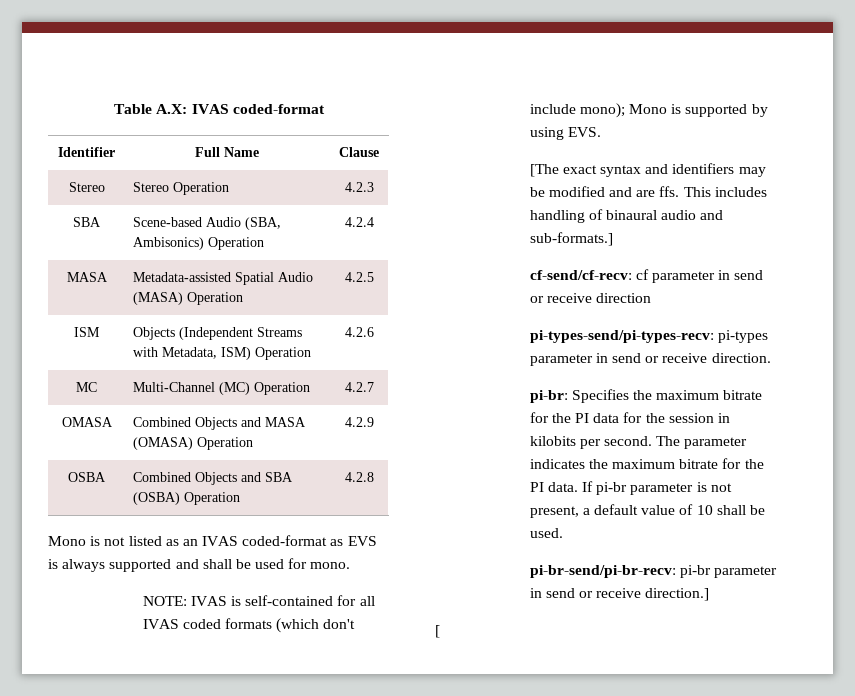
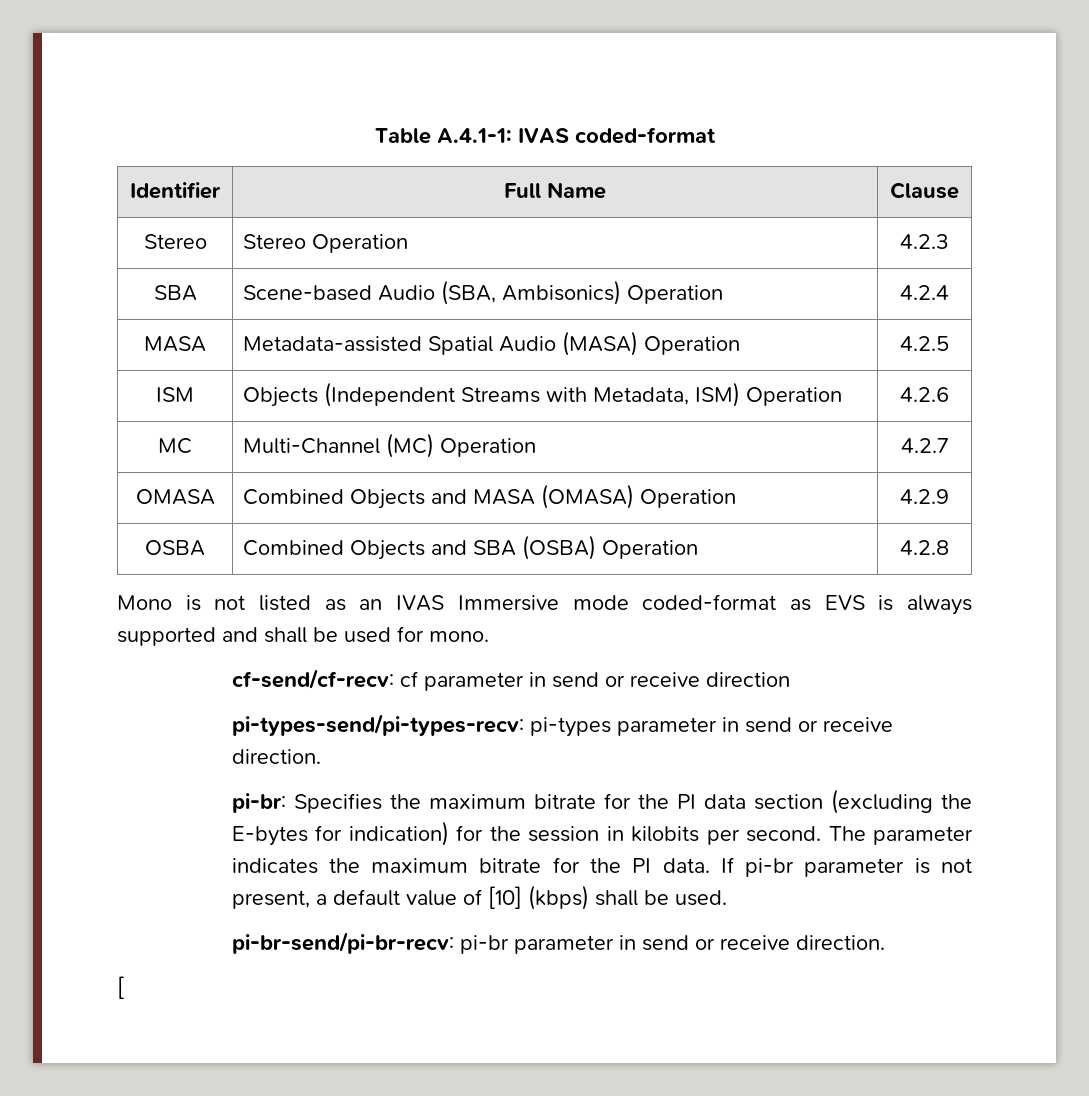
- Table A.X: IVAS coded-format
+ Table A.4.1-1: IVAS coded-format
- Mono is not listed as an IVAS coded-format as EVS is always supported and shall be used for mono.
+ Mono is not listed as an IVAS Immersive mode coded-format as EVS is always supported and shall be used for mono.
- NOTE: IVAS is self-contained for all IVAS coded formats (which don't include mono); Mono is supported by using EVS.
- [The exact syntax and identifiers may be modified and are ffs. This includes handling of binaural audio and sub-formats.]
- pi-br: Specifies the maximum bitrate for the PI data for the session in kilobits per second.
+ pi-br: Specifies the maximum bitrate for the PI data section (excluding the E-bytes for indication) for the session in kilobits per second.
- If pi-br parameter is not present, a default value of 10 shall be used.
+ If pi-br parameter is not present, a default value of [10] (kbps) shall be used.
- pi-br-send/pi-br-recv: pi-br parameter in send or receive direction.]
+ pi-br-send/pi-br-recv: pi-br parameter in send or receive direction.

